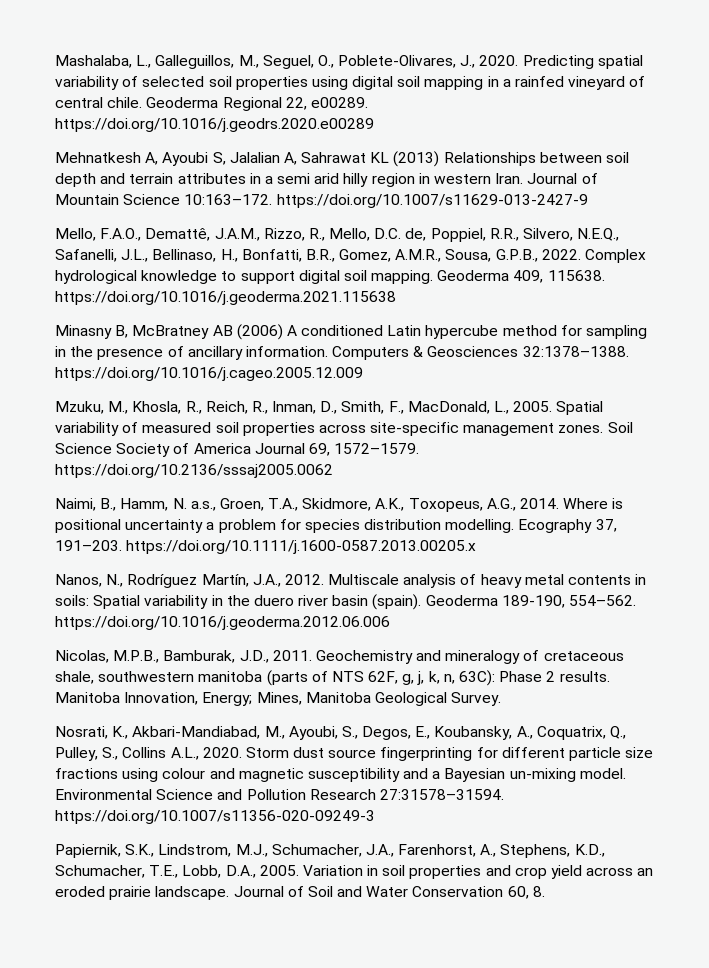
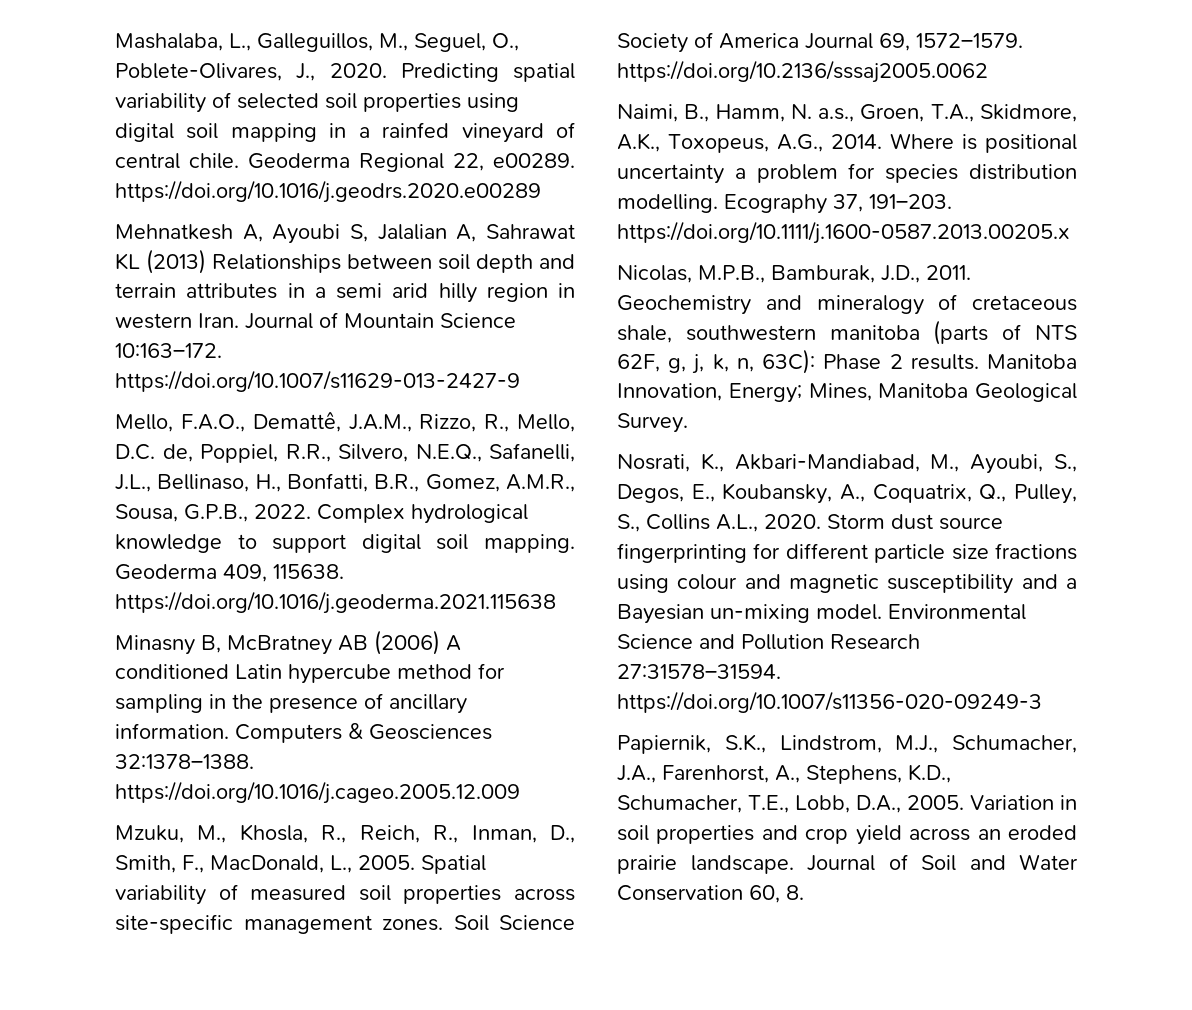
- Nanos, N., Rodríguez Martín, J.A., 2012. Multiscale analysis of heavy metal contents in soils: Spatial variability in the duero river basin (spain). Geoderma 189-190, 554–562. https://doi.org/10.1016/j.geoderma.2012.06.006

